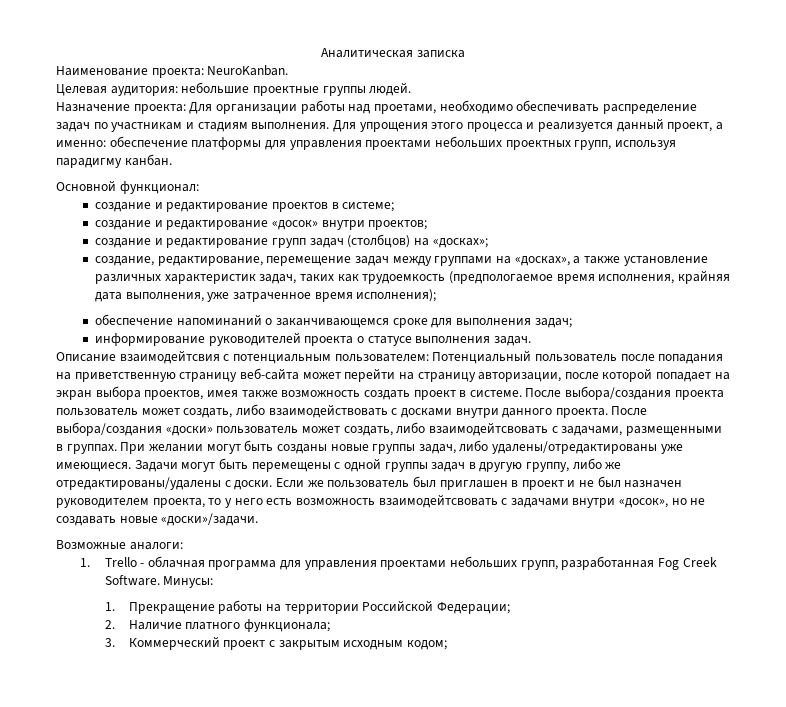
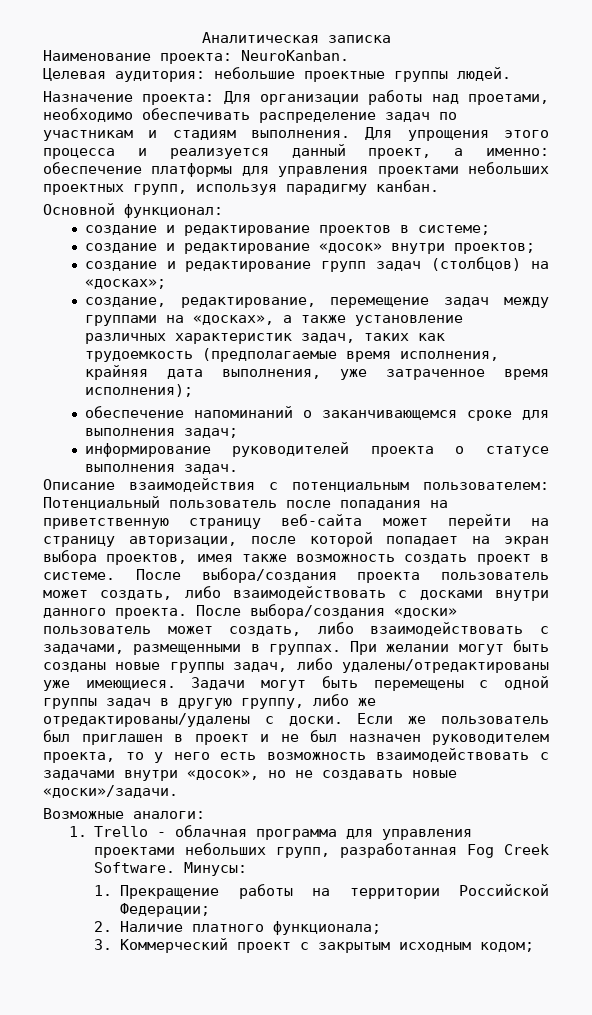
- создание, редактирование, перемещение задач между группами на «досках», а также установление различных характеристик задач, таких как трудоемкость (предпологаемое время исполнения, крайняя дата выполнения, уже затраченное время исполнения);
+ создание, редактирование, перемещение задач между группами на «досках», а также установление различных характеристик задач, таких как трудоемкость (предполагаемые время исполнения, крайняя дата выполнения, уже затраченное время исполнения);
- Описание взаимодейтсвия с потенциальным пользователем: Потенциальный пользователь после попадания на приветственную страницу веб-сайта может перейти на страницу авторизации, после которой попадает на экран выбора проектов, имея также возможность создать проект в системе.
+ Описание взаимодействия с потенциальным пользователем: Потенциальный пользователь после попадания на приветственную страницу веб-сайта может перейти на страницу авторизации, после которой попадает на экран выбора проектов, имея также возможность создать проект в системе.
- После выбора/создания «доски» пользователь может создать, либо взаимодейтсвовать с задачами, размещенными в группах.
+ После выбора/создания «доски» пользователь может создать, либо взаимодействовать с задачами, размещенными в группах.
- Если же пользователь был приглашен в проект и не был назначен руководителем проекта, то у него есть возможность взаимодейтсвовать с задачами внутри «досок», но не создавать новые «доски»/задачи.
+ Если же пользователь был приглашен в проект и не был назначен руководителем проекта, то у него есть возможность взаимодействовать с задачами внутри «досок», но не создавать новые «доски»/задачи.

